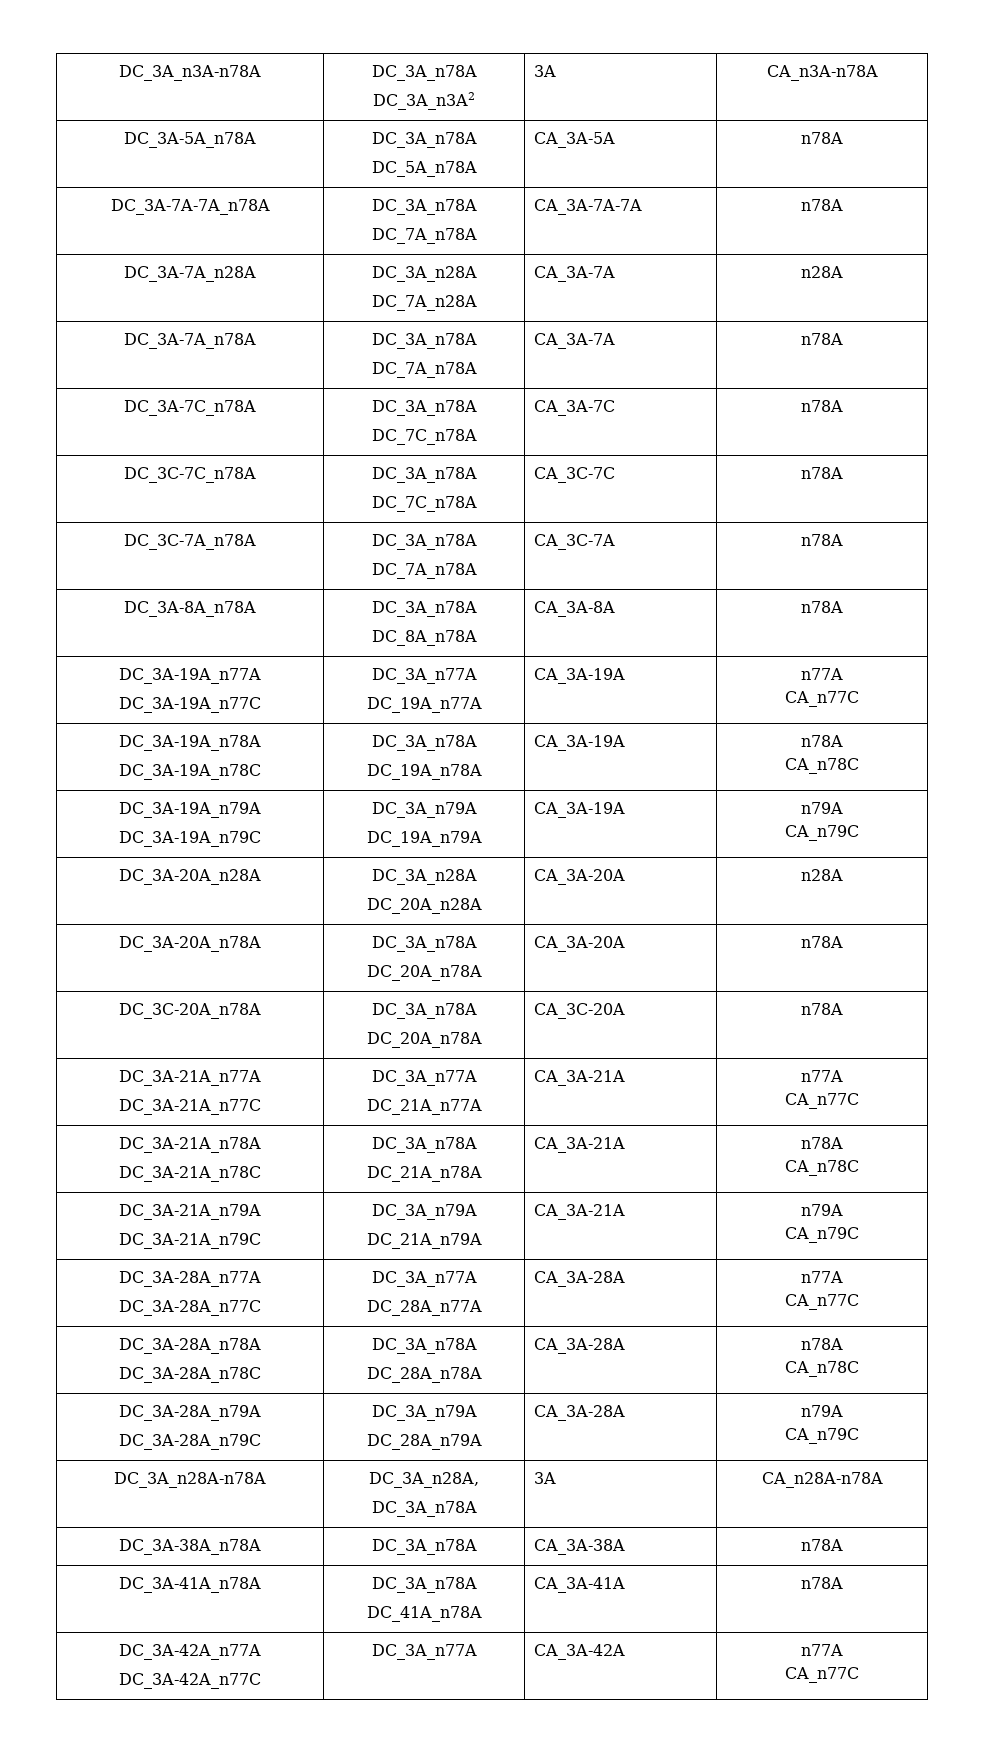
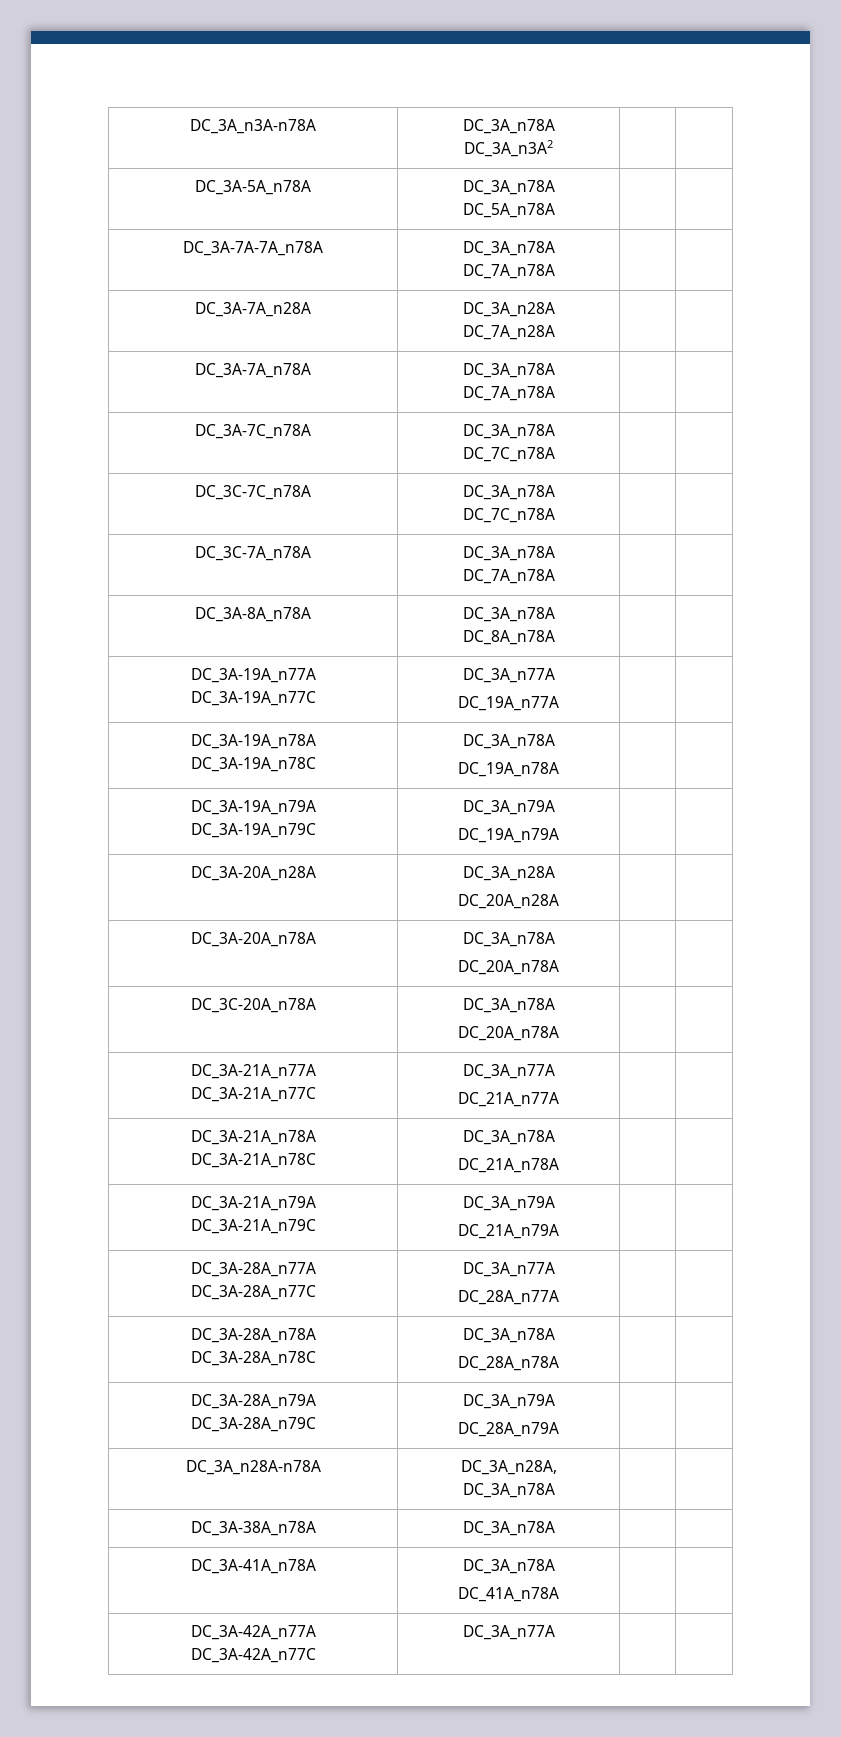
  DC_3A_n3A-n78A | DC_3A_n78A
- DC_3A_n3A2 | 3A | CA_n3A-n78A
+ DC_3A_n3A2 | |
  DC_3A-5A_n78A | DC_3A_n78A
- DC_5A_n78A | CA_3A-5A | n78A
+ DC_5A_n78A | |
  DC_3A-7A-7A_n78A | DC_3A_n78A
- DC_7A_n78A | CA_3A-7A-7A | n78A
+ DC_7A_n78A | |
  DC_3A-7A_n28A | DC_3A_n28A
- DC_7A_n28A | CA_3A-7A | n28A
+ DC_7A_n28A | |
  DC_3A-7A_n78A | DC_3A_n78A
- DC_7A_n78A | CA_3A-7A | n78A
+ DC_7A_n78A | |
  DC_3A-7C_n78A | DC_3A_n78A
- DC_7C_n78A | CA_3A-7C | n78A
+ DC_7C_n78A | |
  DC_3C-7C_n78A | DC_3A_n78A
- DC_7C_n78A | CA_3C-7C | n78A
+ DC_7C_n78A | |
  DC_3C-7A_n78A | DC_3A_n78A
- DC_7A_n78A | CA_3C-7A | n78A
+ DC_7A_n78A | |
  DC_3A-8A_n78A | DC_3A_n78A
- DC_8A_n78A | CA_3A-8A | n78A
+ DC_8A_n78A | |
  DC_3A-19A_n77A
  DC_3A-19A_n77C | DC_3A_n77A
- DC_19A_n77A | CA_3A-19A | n77A
- CA_n77C
+ DC_19A_n77A | |
  DC_3A-19A_n78A
  DC_3A-19A_n78C | DC_3A_n78A
- DC_19A_n78A | CA_3A-19A | n78A
- CA_n78C
+ DC_19A_n78A | |
  DC_3A-19A_n79A
  DC_3A-19A_n79C | DC_3A_n79A
- DC_19A_n79A | CA_3A-19A | n79A
- CA_n79C
+ DC_19A_n79A | |
  DC_3A-20A_n28A | DC_3A_n28A
- DC_20A_n28A | CA_3A-20A | n28A
+ DC_20A_n28A | |
  DC_3A-20A_n78A | DC_3A_n78A
- DC_20A_n78A | CA_3A-20A | n78A
+ DC_20A_n78A | |
  DC_3C-20A_n78A | DC_3A_n78A
- DC_20A_n78A | CA_3C-20A | n78A
+ DC_20A_n78A | |
  DC_3A-21A_n77A
  DC_3A-21A_n77C | DC_3A_n77A
- DC_21A_n77A | CA_3A-21A | n77A
- CA_n77C
+ DC_21A_n77A | |
  DC_3A-21A_n78A
  DC_3A-21A_n78C | DC_3A_n78A
- DC_21A_n78A | CA_3A-21A | n78A
- CA_n78C
+ DC_21A_n78A | |
  DC_3A-21A_n79A
  DC_3A-21A_n79C | DC_3A_n79A
- DC_21A_n79A | CA_3A-21A | n79A
- CA_n79C
+ DC_21A_n79A | |
  DC_3A-28A_n77A
  DC_3A-28A_n77C | DC_3A_n77A
- DC_28A_n77A | CA_3A-28A | n77A
- CA_n77C
+ DC_28A_n77A | |
  DC_3A-28A_n78A
  DC_3A-28A_n78C | DC_3A_n78A
- DC_28A_n78A | CA_3A-28A | n78A
- CA_n78C
+ DC_28A_n78A | |
  DC_3A-28A_n79A
  DC_3A-28A_n79C | DC_3A_n79A
- DC_28A_n79A | CA_3A-28A | n79A
- CA_n79C
+ DC_28A_n79A | |
  DC_3A_n28A-n78A | DC_3A_n28A,
- DC_3A_n78A | 3A | CA_n28A-n78A
+ DC_3A_n78A | |
- DC_3A-38A_n78A | DC_3A_n78A | CA_3A-38A | n78A
+ DC_3A-38A_n78A | DC_3A_n78A | |
  DC_3A-41A_n78A | DC_3A_n78A
- DC_41A_n78A | CA_3A-41A | n78A
+ DC_41A_n78A | |
  DC_3A-42A_n77A
- DC_3A-42A_n77C | DC_3A_n77A | CA_3A-42A | n77A
- CA_n77C
+ DC_3A-42A_n77C | DC_3A_n77A | |

